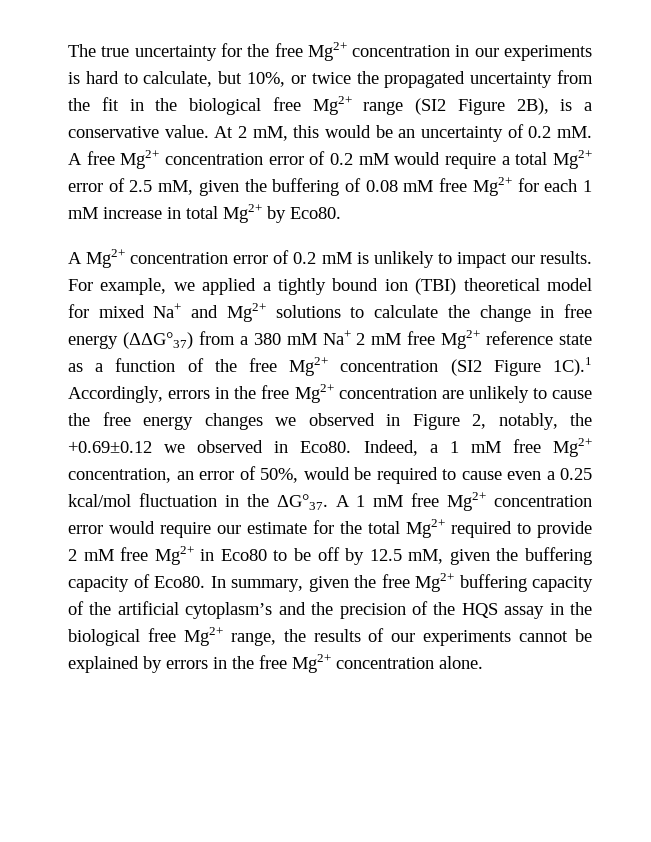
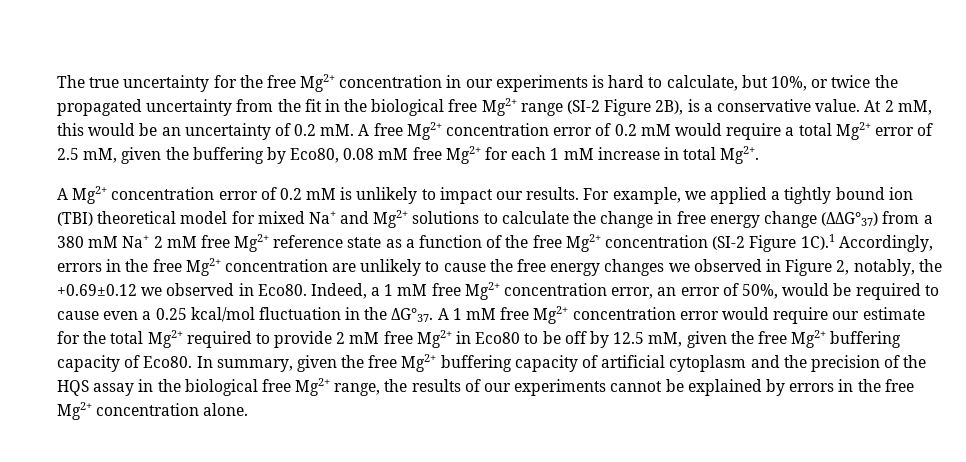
- The true uncertainty for the free Mg2+ concentration in our experiments is hard to calculate, but 10%, or twice the propagated uncertainty from the fit in the biological free Mg2+ range (SI2 Figure 2B), is a conservative value.
+ The true uncertainty for the free Mg2+ concentration in our experiments is hard to calculate, but 10%, or twice the propagated uncertainty from the fit in the biological free Mg2+ range (SI-2 Figure 2B), is a conservative value.
- A free Mg2+ concentration error of 0.2 mM would require a total Mg2+ error of 2.5 mM, given the buffering of 0.08 mM free Mg2+ for each 1 mM increase in total Mg2+ by Eco80.
+ A free Mg2+ concentration error of 0.2 mM would require a total Mg2+ error of 2.5 mM, given the buffering by Eco80, 0.08 mM free Mg2+ for each 1 mM increase in total Mg2+.
- For example, we applied a tightly bound ion (TBI) theoretical model for mixed Na+ and Mg2+ solutions to calculate the change in free energy (ΔΔG°37) from a 380 mM Na+ 2 mM free Mg2+ reference state as a function of the free Mg2+ concentration (SI2 Figure 1C).1 Accordingly, errors in the free Mg2+ concentration are unlikely to cause the free energy changes we observed in Figure 2, notably, the +0.69±0.12 we observed in Eco80.
+ For example, we applied a tightly bound ion (TBI) theoretical model for mixed Na+ and Mg2+ solutions to calculate the change in free energy change (ΔΔG°37) from a 380 mM Na+ 2 mM free Mg2+ reference state as a function of the free Mg2+ concentration (SI-2 Figure 1C).1 Accordingly, errors in the free Mg2+ concentration are unlikely to cause the free energy changes we observed in Figure 2, notably, the +0.69±0.12 we observed in Eco80.
- Indeed, a 1 mM free Mg2+ concentration, an error of 50%, would be required to cause even a 0.25 kcal/mol fluctuation in the ΔG°37.
+ Indeed, a 1 mM free Mg2+ concentration error, an error of 50%, would be required to cause even a 0.25 kcal/mol fluctuation in the ΔG°37.
- A 1 mM free Mg2+ concentration error would require our estimate for the total Mg2+ required to provide 2 mM free Mg2+ in Eco80 to be off by 12.5 mM, given the buffering capacity of Eco80.
+ A 1 mM free Mg2+ concentration error would require our estimate for the total Mg2+ required to provide 2 mM free Mg2+ in Eco80 to be off by 12.5 mM, given the free Mg2+ buffering capacity of Eco80.
- In summary, given the free Mg2+ buffering capacity of the artificial cytoplasm’s and the precision of the HQS assay in the biological free Mg2+ range, the results of our experiments cannot be explained by errors in the free Mg2+ concentration alone.
+ In summary, given the free Mg2+ buffering capacity of artificial cytoplasm and the precision of the HQS assay in the biological free Mg2+ range, the results of our experiments cannot be explained by errors in the free Mg2+ concentration alone.

